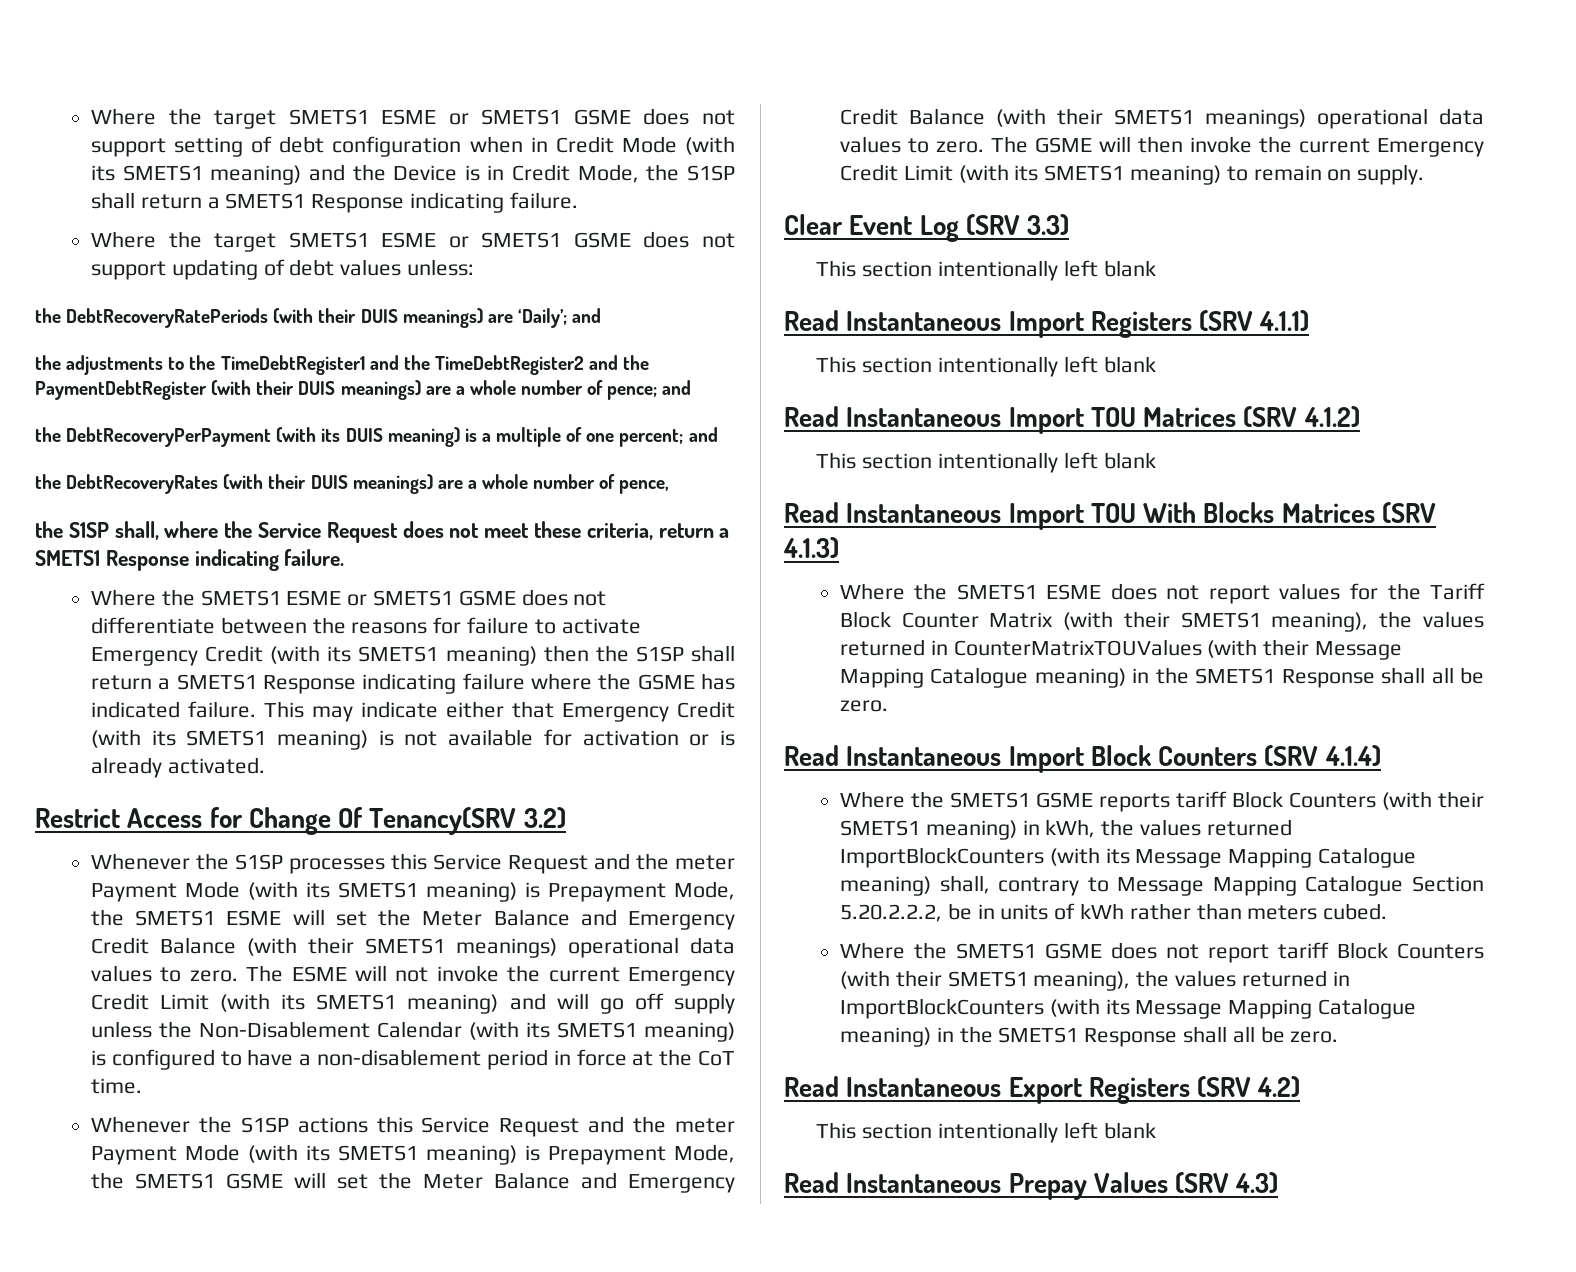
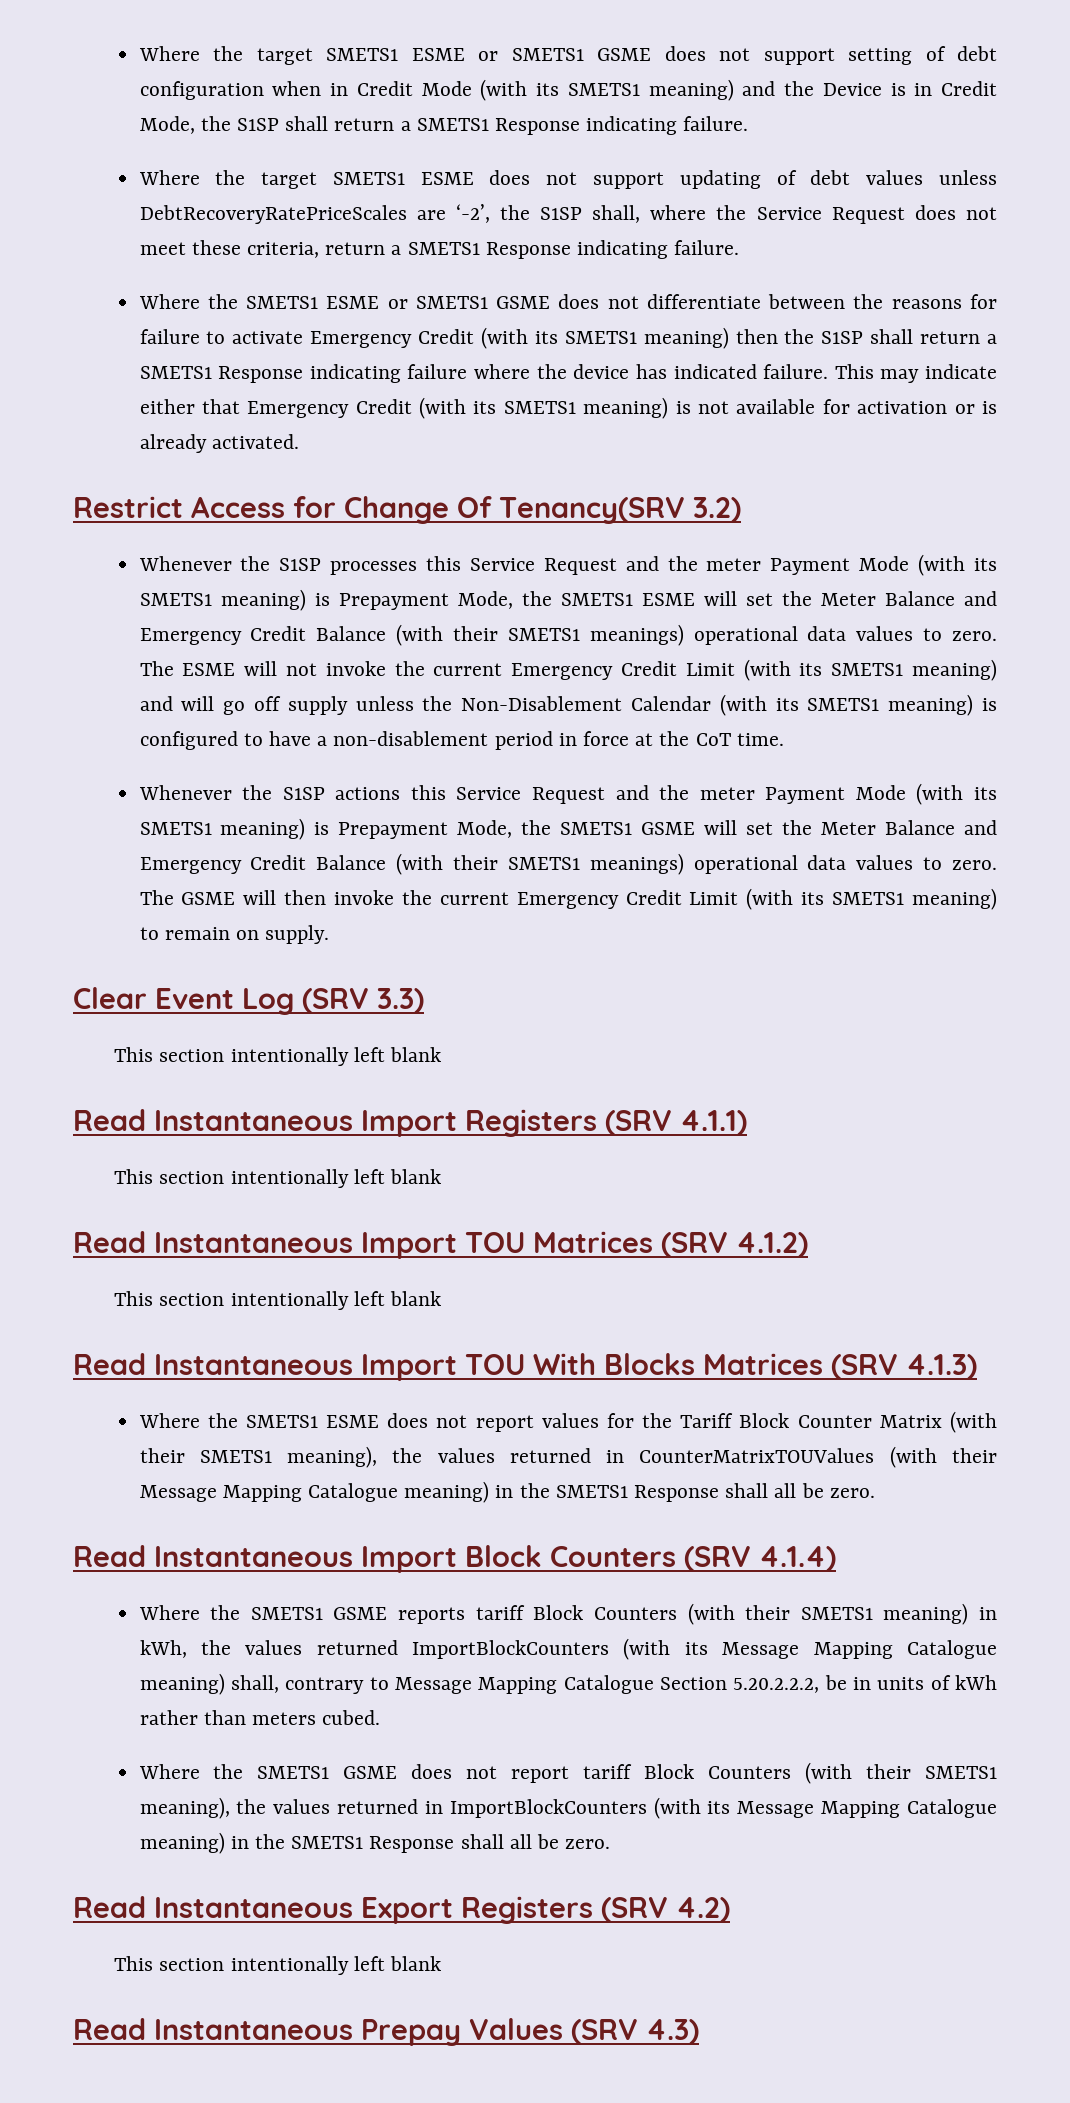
- Where the target SMETS1 ESME or SMETS1 GSME does not support updating of debt values unless:
- the DebtRecoveryRatePeriods (with their DUIS meanings) are ‘Daily’; and
- the adjustments to the TimeDebtRegister1 and the TimeDebtRegister2 and the PaymentDebtRegister (with their DUIS meanings) are a whole number of pence; and
- the DebtRecoveryPerPayment (with its DUIS meaning) is a multiple of one percent; and
- the DebtRecoveryRates (with their DUIS meanings) are a whole number of pence,
- the S1SP shall, where the Service Request does not meet these criteria, return a SMETS1 Response indicating failure.
+ Where the target SMETS1 ESME does not support updating of debt values unless DebtRecoveryRatePriceScales are ‘-2’, the S1SP shall, where the Service Request does not meet these criteria, return a SMETS1 Response indicating failure.
- Where the SMETS1 ESME or SMETS1 GSME does not differentiate between the reasons for failure to activate Emergency Credit (with its SMETS1 meaning) then the S1SP shall return a SMETS1 Response indicating failure where the GSME has indicated failure.
+ Where the SMETS1 ESME or SMETS1 GSME does not differentiate between the reasons for failure to activate Emergency Credit (with its SMETS1 meaning) then the S1SP shall return a SMETS1 Response indicating failure where the device has indicated failure.

